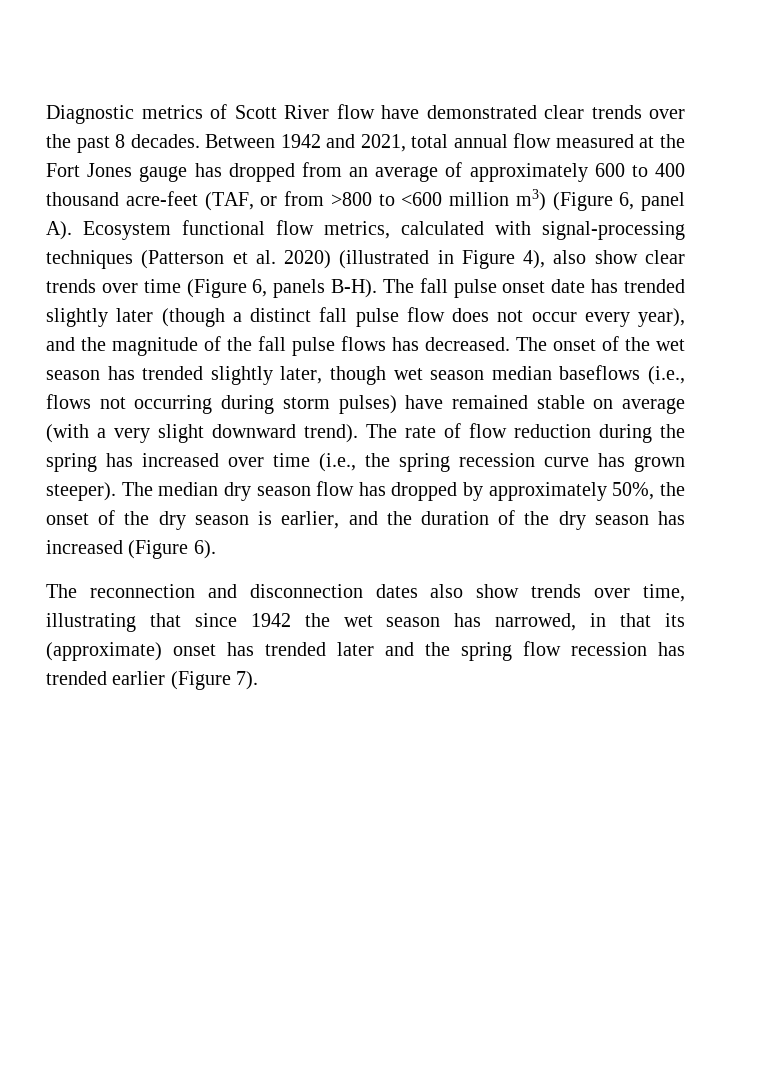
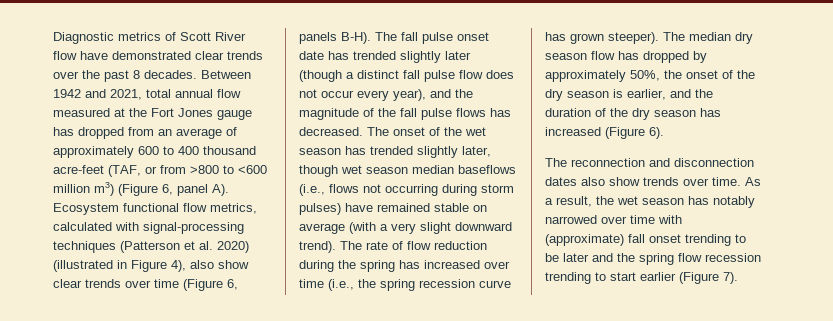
- The reconnection and disconnection dates also show trends over time, illustrating that since 1942 the wet season has narrowed, in that its (approximate) onset has trended later and the spring flow recession has trended earlier (Figure 7).
+ The reconnection and disconnection dates also show trends over time. As a result, the wet season has notably narrowed over time with (approximate) fall onset trending to be later and the spring flow recession trending to start earlier (Figure 7).

